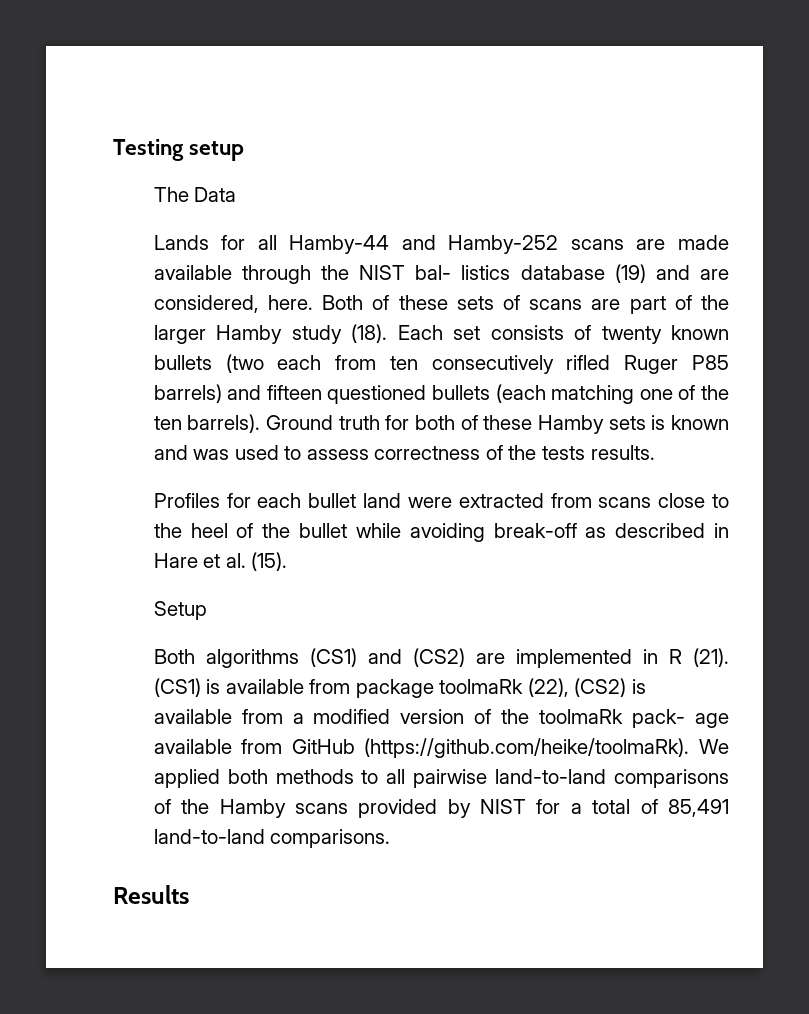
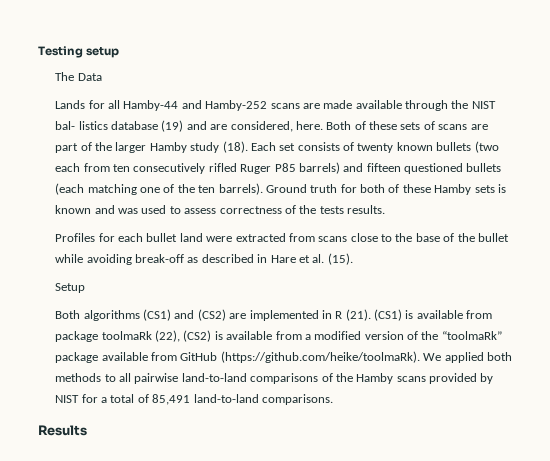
- Profiles for each bullet land were extracted from scans close to the heel of the bullet while avoiding break-off as described in Hare et al. (15).
+ Profiles for each bullet land were extracted from scans close to the base of the bullet while avoiding break-off as described in Hare et al. (15).
- (CS1) is available from package toolmaRk (22), (CS2) is available from a modified version of the toolmaRk pack- age available from GitHub (https://github.com/heike/toolmaRk). We applied both methods to all pairwise land-to-land comparisons of the Hamby scans provided by NIST for a total of 85,491 land-to-land comparisons.
+ (CS1) is available from package toolmaRk (22), (CS2) is available from a modified version of the “toolmaRk” package available from GitHub (https://github.com/heike/toolmaRk). We applied both methods to all pairwise land-to-land comparisons of the Hamby scans provided by NIST for a total of 85,491 land-to-land comparisons.

